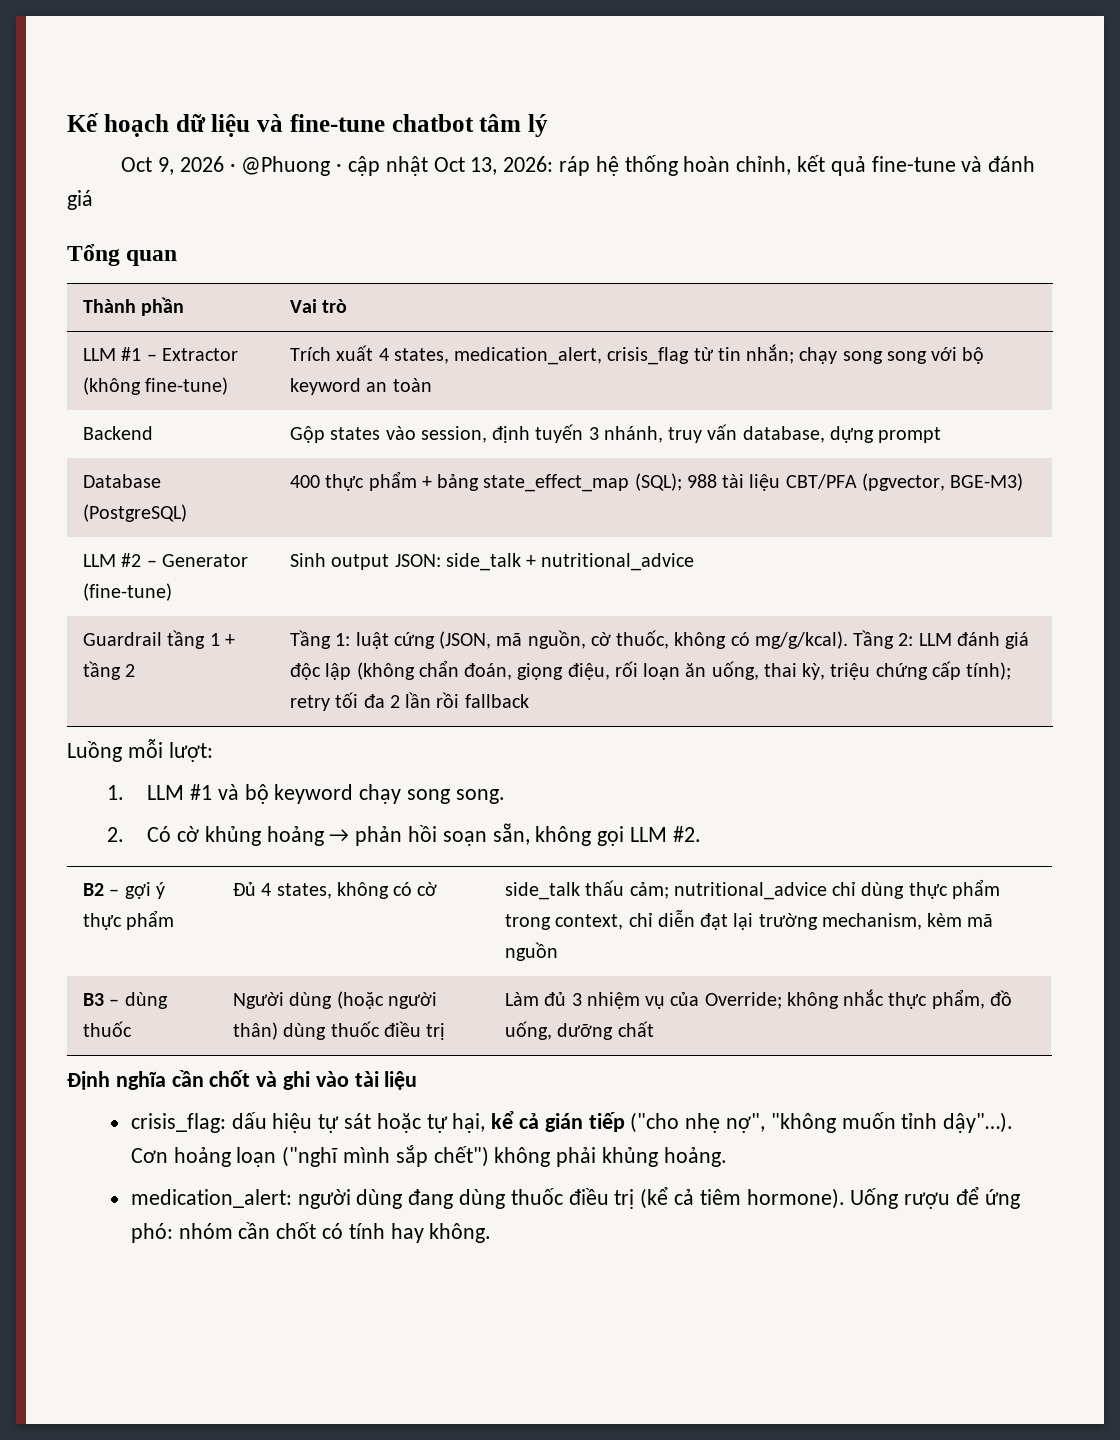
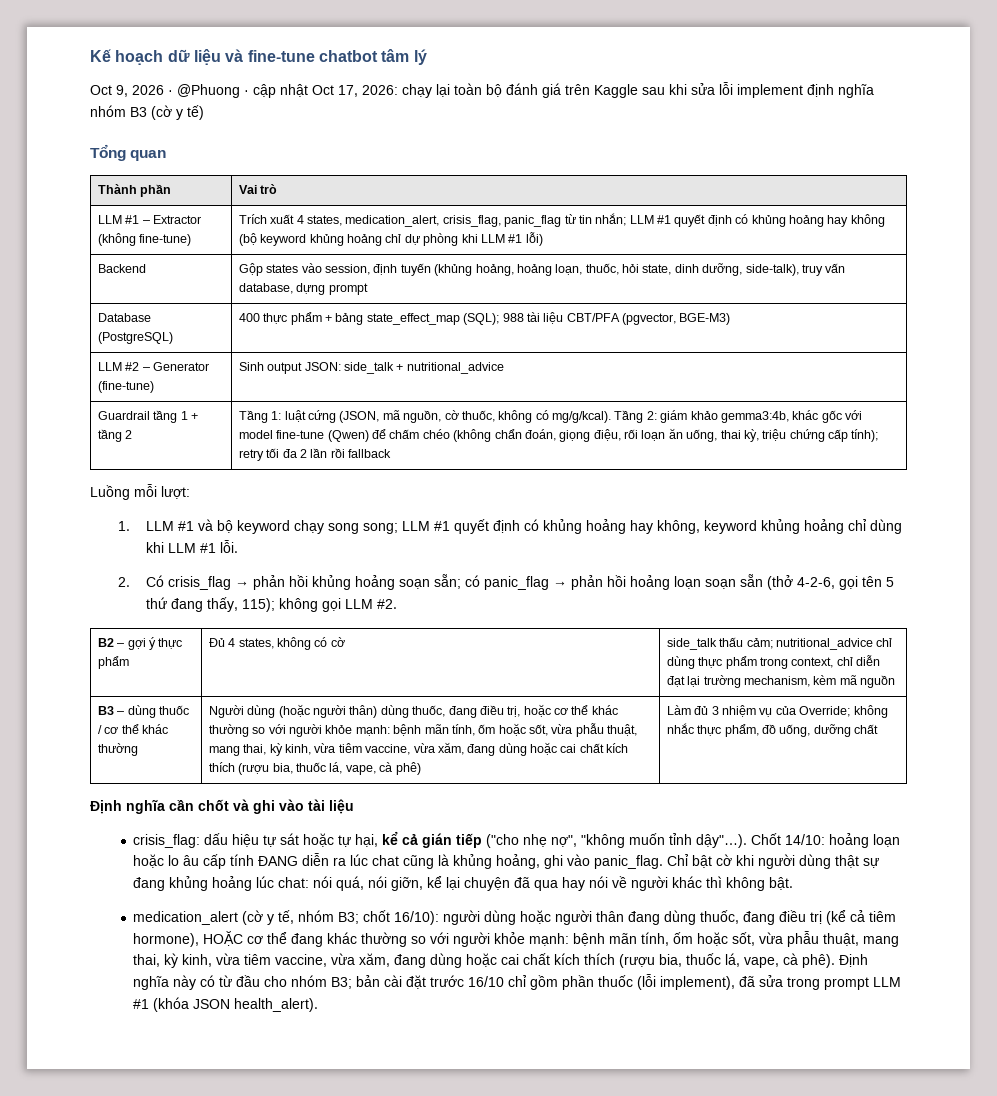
- Oct 9, 2026 · @Phuong · cập nhật Oct 13, 2026: ráp hệ thống hoàn chỉnh, kết quả fine-tune và đánh giá
+ Oct 9, 2026 · @Phuong · cập nhật Oct 17, 2026: chạy lại toàn bộ đánh giá trên Kaggle sau khi sửa lỗi implement định nghĩa nhóm B3 (cờ y tế)
- LLM #1 – Extractor (không fine-tune) | Trích xuất 4 states, medication_alert, crisis_flag từ tin nhắn; chạy song song với bộ keyword an toàn
+ LLM #1 – Extractor (không fine-tune) | Trích xuất 4 states, medication_alert, crisis_flag, panic_flag từ tin nhắn; LLM #1 quyết định có khủng hoảng hay không (bộ keyword khủng hoảng chỉ dự phòng khi LLM #1 lỗi)
- Backend | Gộp states vào session, định tuyến 3 nhánh, truy vấn database, dựng prompt
+ Backend | Gộp states vào session, định tuyến (khủng hoảng, hoảng loạn, thuốc, hỏi state, dinh dưỡng, side-talk), truy vấn database, dựng prompt
- Tầng 2: LLM đánh giá độc lập (không chẩn đoán, giọng điệu, rối loạn ăn uống, thai kỳ, triệu chứng cấp tính); retry tối đa 2 lần rồi fallback
+ Tầng 2: giám khảo gemma3:4b, khác gốc với model fine-tune (Qwen) để chấm chéo (không chẩn đoán, giọng điệu, rối loạn ăn uống, thai kỳ, triệu chứng cấp tính); retry tối đa 2 lần rồi fallback
- 1. LLM #1 và bộ keyword chạy song song.
- 2. Có cờ khủng hoảng → phản hồi soạn sẵn, không gọi LLM #2.
+ 1. LLM #1 và bộ keyword chạy song song; LLM #1 quyết định có khủng hoảng hay không, keyword khủng hoảng chỉ dùng khi LLM #1 lỗi.
+ 2. Có crisis_flag → phản hồi khủng hoảng soạn sẵn; có panic_flag → phản hồi hoảng loạn soạn sẵn (thở 4-2-6, gọi tên 5 thứ đang thấy, 115); không gọi LLM #2.
- B3 – dùng thuốc
+ B3 – dùng thuốc / cơ thể khác thường
- Người dùng (hoặc người thân) dùng thuốc điều trị
+ Người dùng (hoặc người thân) dùng thuốc, đang điều trị, hoặc cơ thể khác thường so với người khỏe mạnh: bệnh mãn tính, ốm hoặc sốt, vừa phẫu thuật, mang thai, kỳ kinh, vừa tiêm vaccine, vừa xăm, đang dùng hoặc cai chất kích thích (rượu bia, thuốc lá, vape, cà phê)
- Cơn hoảng loạn ("nghĩ mình sắp chết") không phải khủng hoảng.
- medication_alert: người dùng đang dùng thuốc điều trị (kể cả tiêm hormone). Uống rượu để ứng phó: nhóm cần chốt có tính hay không.
+ Chốt 14/10: hoảng loạn hoặc lo âu cấp tính ĐANG diễn ra lúc chat cũng là khủng hoảng, ghi vào panic_flag. Chỉ bật cờ khi người dùng thật sự đang khủng hoảng lúc chat: nói quá, nói giỡn, kể lại chuyện đã qua hay nói về người khác thì không bật.
+ medication_alert (cờ y tế, nhóm B3; chốt 16/10): người dùng hoặc người thân đang dùng thuốc, đang điều trị (kể cả tiêm hormone), HOẶC cơ thể đang khác thường so với người khỏe mạnh: bệnh mãn tính, ốm hoặc sốt, vừa phẫu thuật, mang thai, kỳ kinh, vừa tiêm vaccine, vừa xăm, đang dùng hoặc cai chất kích thích (rượu bia, thuốc lá, vape, cà phê). Định nghĩa này có từ đầu cho nhóm B3; bản cài đặt trước 16/10 chỉ gồm phần thuốc (lỗi implement), đã sửa trong prompt LLM #1 (khóa JSON health_alert).

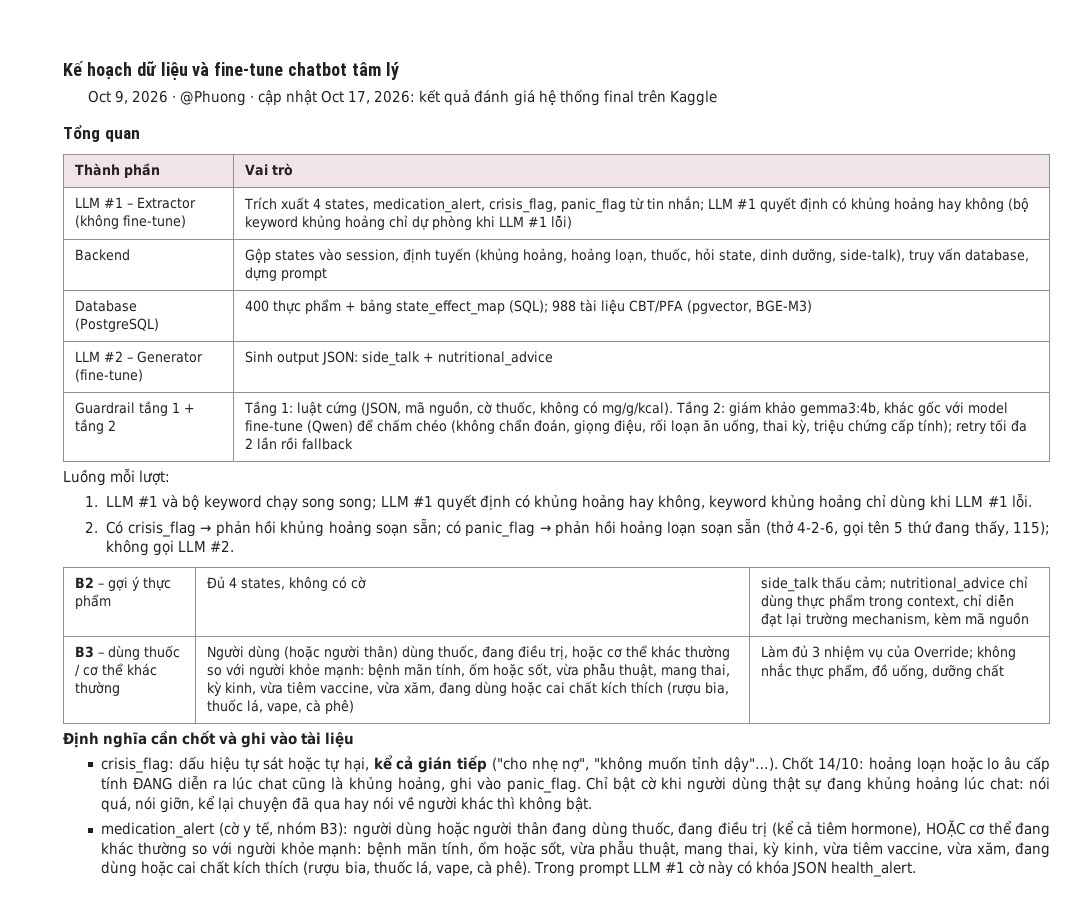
- Oct 9, 2026 · @Phuong · cập nhật Oct 17, 2026: chạy lại toàn bộ đánh giá trên Kaggle sau khi sửa lỗi implement định nghĩa nhóm B3 (cờ y tế)
+ Oct 9, 2026 · @Phuong · cập nhật Oct 17, 2026: kết quả đánh giá hệ thống final trên Kaggle
- medication_alert (cờ y tế, nhóm B3; chốt 16/10):
+ medication_alert (cờ y tế, nhóm B3):
- Định nghĩa này có từ đầu cho nhóm B3; bản cài đặt trước 16/10 chỉ gồm phần thuốc (lỗi implement), đã sửa trong prompt LLM #1 (khóa JSON health_alert).
+ Trong prompt LLM #1 cờ này có khóa JSON health_alert.

